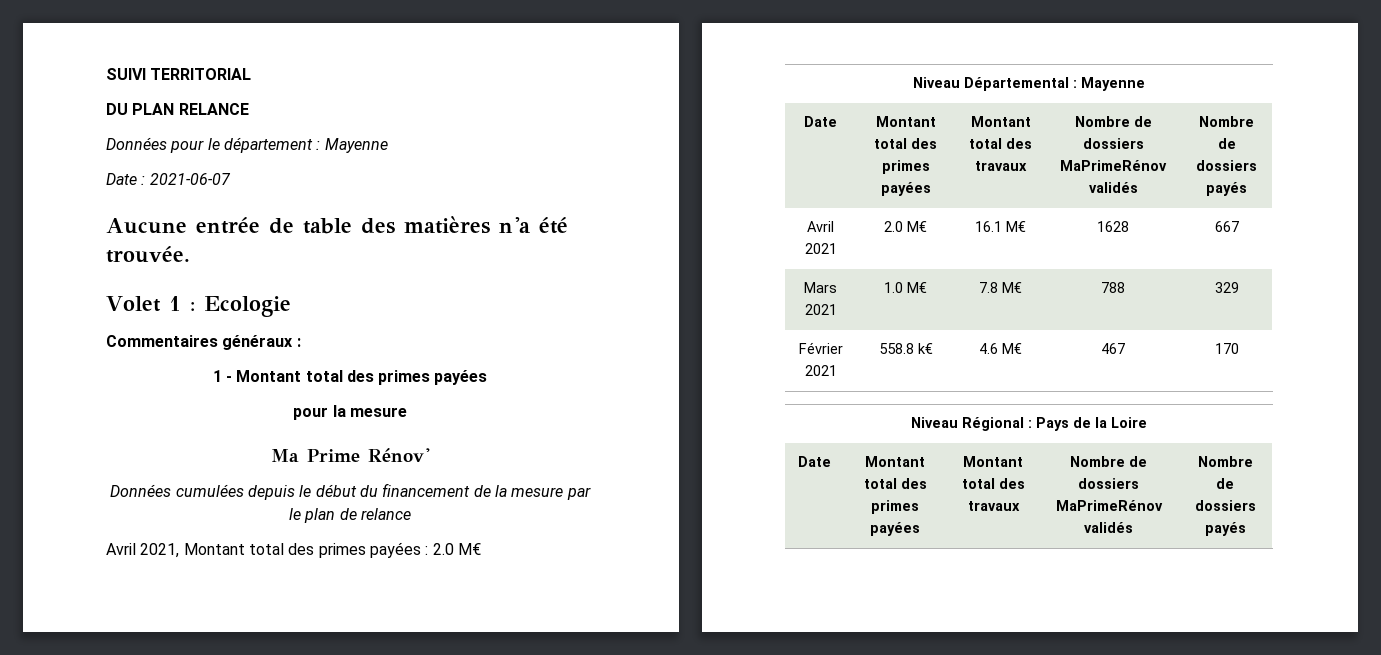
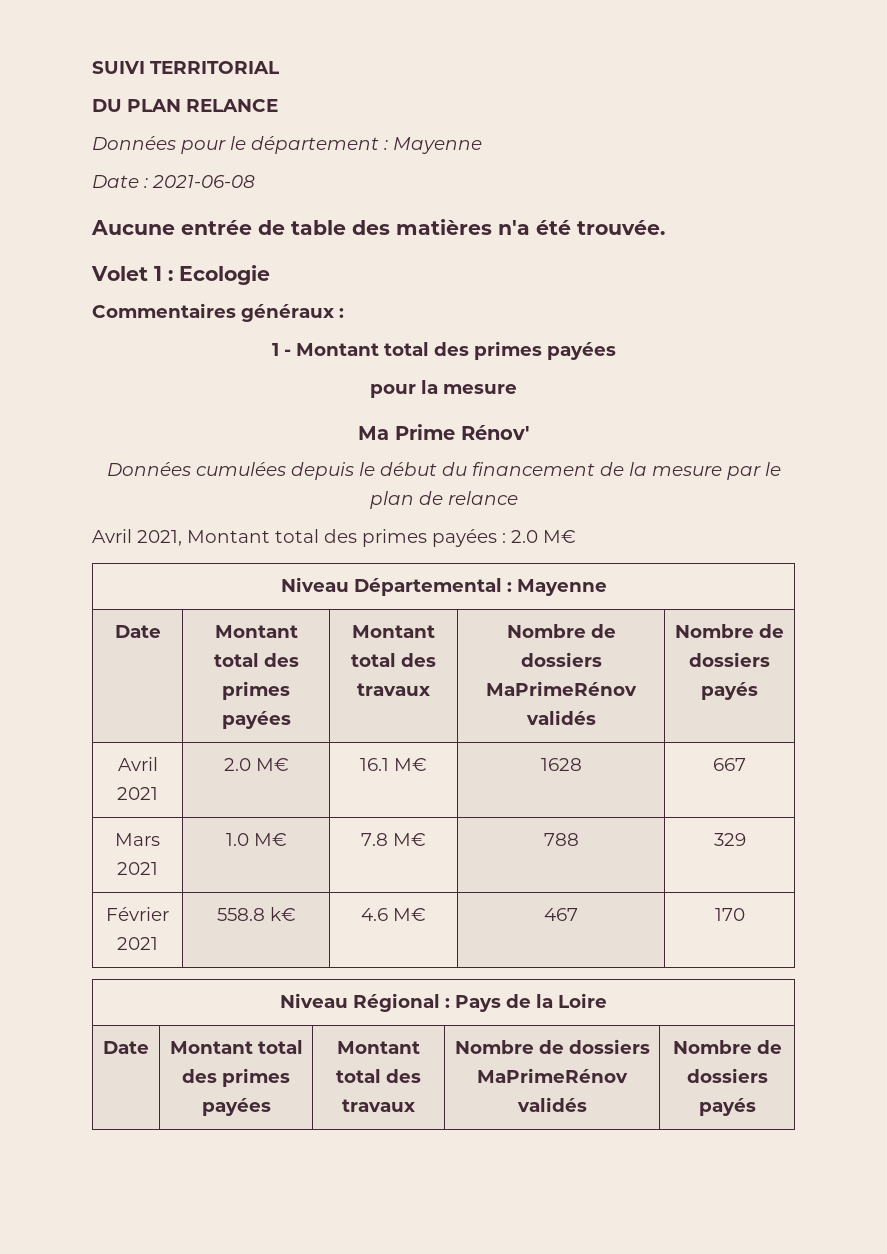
- Date : 2021-06-07
+ Date : 2021-06-08

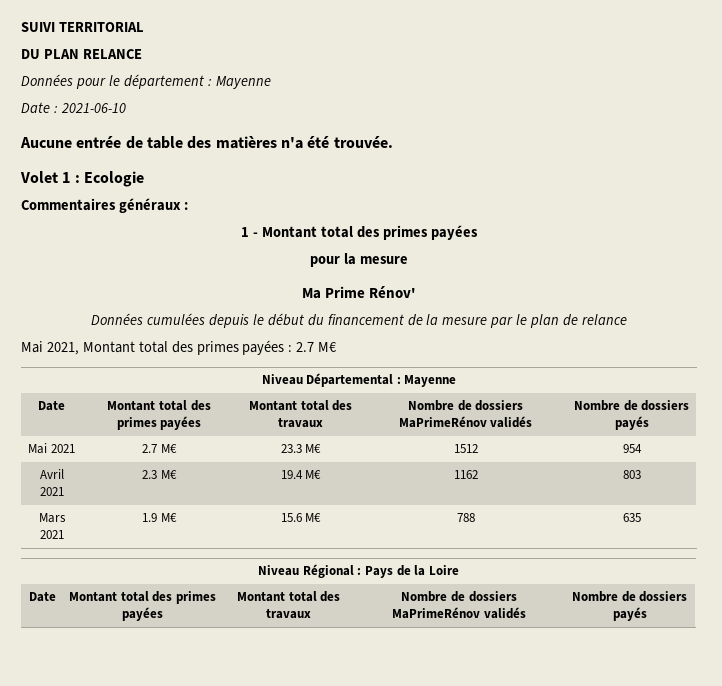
- Date : 2021-06-08
+ Date : 2021-06-10
- Avril 2021, Montant total des primes payées : 2.0 M€
+ Mai 2021, Montant total des primes payées : 2.7 M€
+ Mai 2021 | 2.7 M€ | 23.3 M€ | 1512 | 954
- Avril 2021 | 2.0 M€ | 16.1 M€ | 1628 | 667
+ Avril 2021 | 2.3 M€ | 19.4 M€ | 1162 | 803
- Mars 2021 | 1.0 M€ | 7.8 M€ | 788 | 329
- Février 2021 | 558.8 k€ | 4.6 M€ | 467 | 170
+ Mars 2021 | 1.9 M€ | 15.6 M€ | 788 | 635

